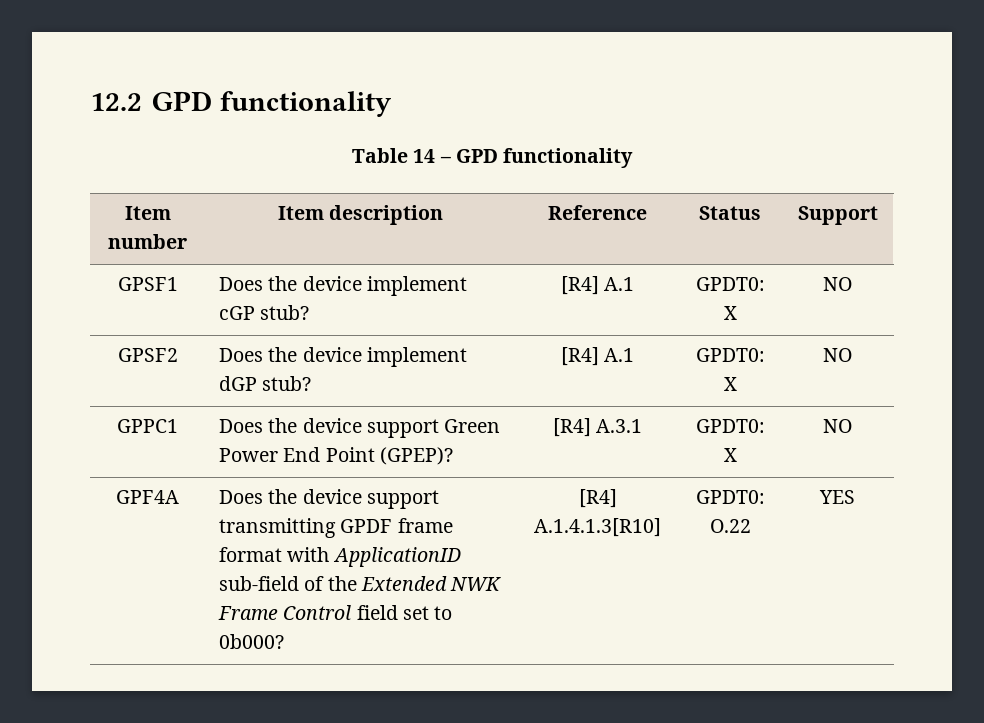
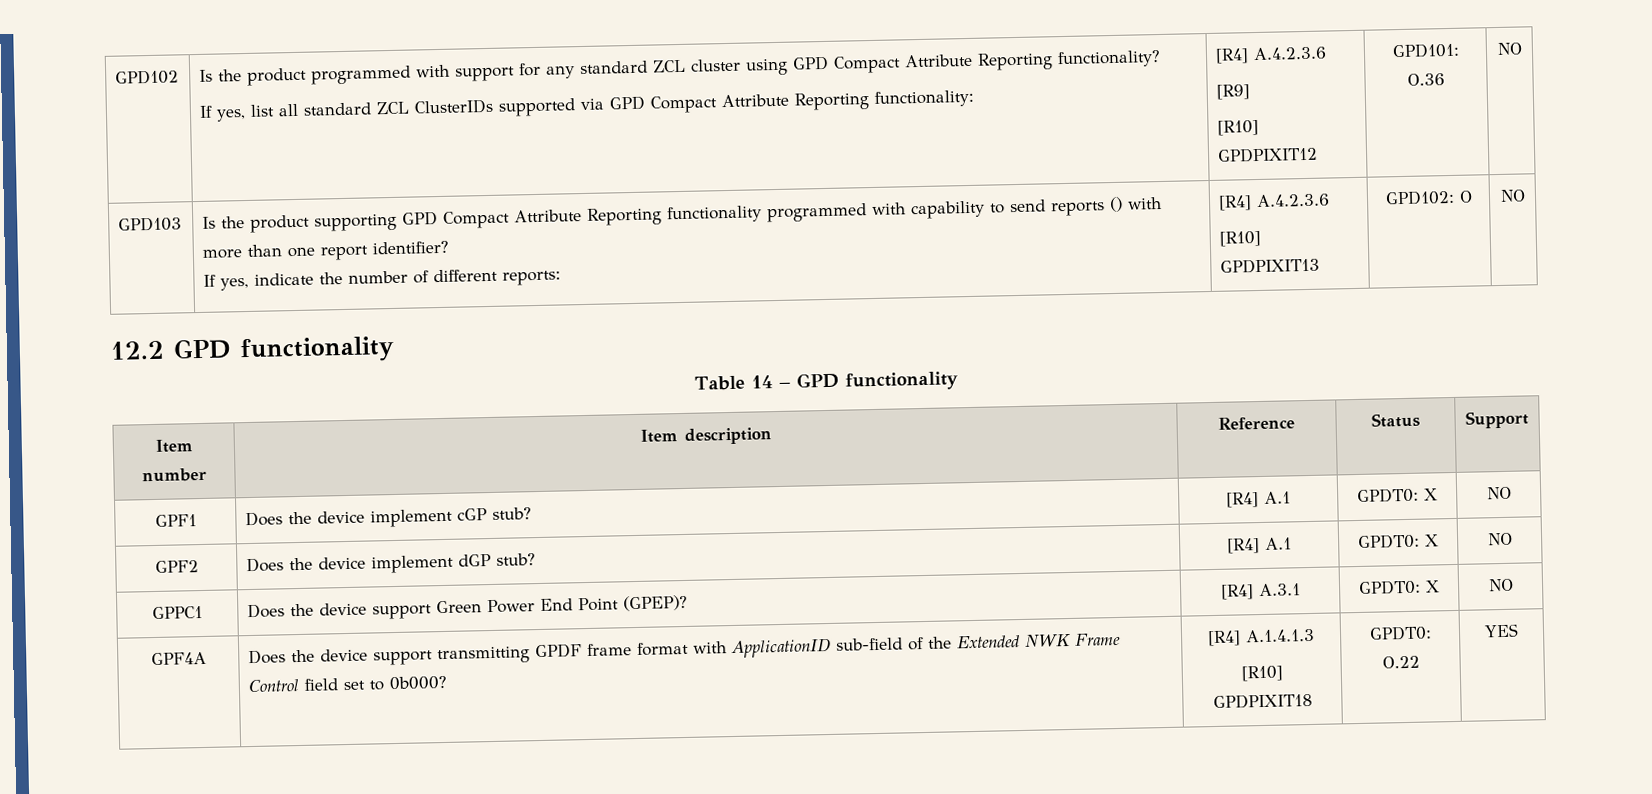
+ GPD102 | Is the product programmed with support for any standard ZCL cluster using GPD Compact Attribute Reporting functionality?
+ If yes, list all standard ZCL ClusterIDs supported via GPD Compact Attribute Reporting functionality: | [R4] A.4.2.3.6
+ [R9]
+ [R10] GPDPIXIT12 | GPD101: O.36 | NO
+ GPD103 | Is the product supporting GPD Compact Attribute Reporting functionality programmed with capability to send reports () with more than one report identifier?
+ If yes, indicate the number of different reports: | [R4] A.4.2.3.6
+ [R10] GPDPIXIT13 | GPD102: O | NO
- GPSF1 | Does the device implement cGP stub? | [R4] A.1 | GPDT0: X | NO
+ GPF1 | Does the device implement cGP stub? | [R4] A.1 | GPDT0: X | NO
- GPSF2 | Does the device implement dGP stub? | [R4] A.1 | GPDT0: X | NO
+ GPF2 | Does the device implement dGP stub? | [R4] A.1 | GPDT0: X | NO
- GPF4A | Does the device support transmitting GPDF frame format with ApplicationID sub-field of the Extended NWK Frame Control field set to 0b000? | [R4] A.1.4.1.3[R10] | GPDT0: O.22 | YES
+ GPF4A | Does the device support transmitting GPDF frame format with ApplicationID sub-field of the Extended NWK Frame Control field set to 0b000? | [R4] A.1.4.1.3
+ [R10] GPDPIXIT18 | GPDT0: O.22 | YES

